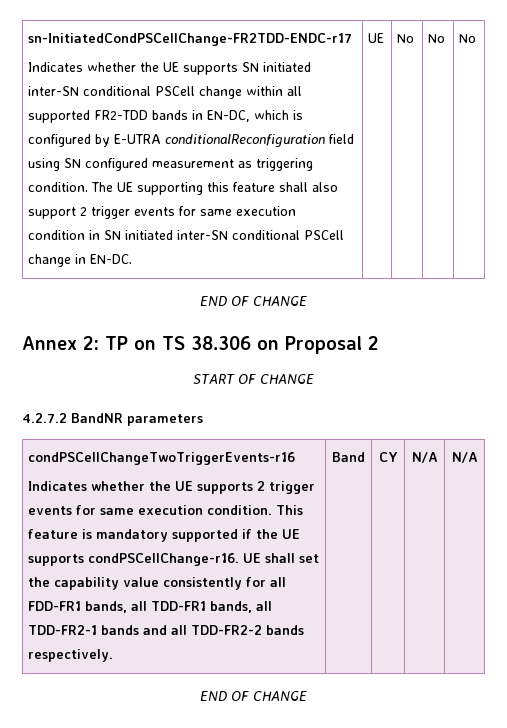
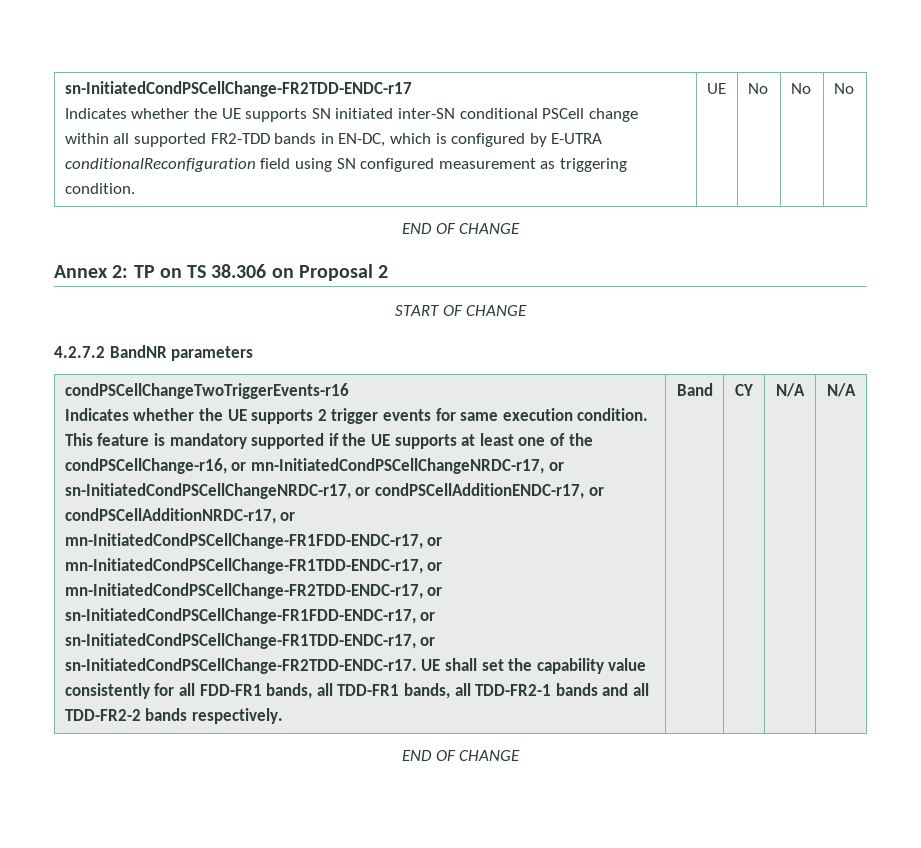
- The UE supporting this feature shall also support 2 trigger events for same execution condition in SN initiated inter-SN conditional PSCell change in EN-DC.
- This feature is mandatory supported if the UE supports condPSCellChange-r16.
+ This feature is mandatory supported if the UE supports at least one of the condPSCellChange-r16, or mn-InitiatedCondPSCellChangeNRDC-r17, or sn-InitiatedCondPSCellChangeNRDC-r17, or condPSCellAdditionENDC-r17, or condPSCellAdditionNRDC-r17, or mn-InitiatedCondPSCellChange-FR1FDD-ENDC-r17, or mn-InitiatedCondPSCellChange-FR1TDD-ENDC-r17, or mn-InitiatedCondPSCellChange-FR2TDD-ENDC-r17, or sn-InitiatedCondPSCellChange-FR1FDD-ENDC-r17, or sn-InitiatedCondPSCellChange-FR1TDD-ENDC-r17, or sn-InitiatedCondPSCellChange-FR2TDD-ENDC-r17.

